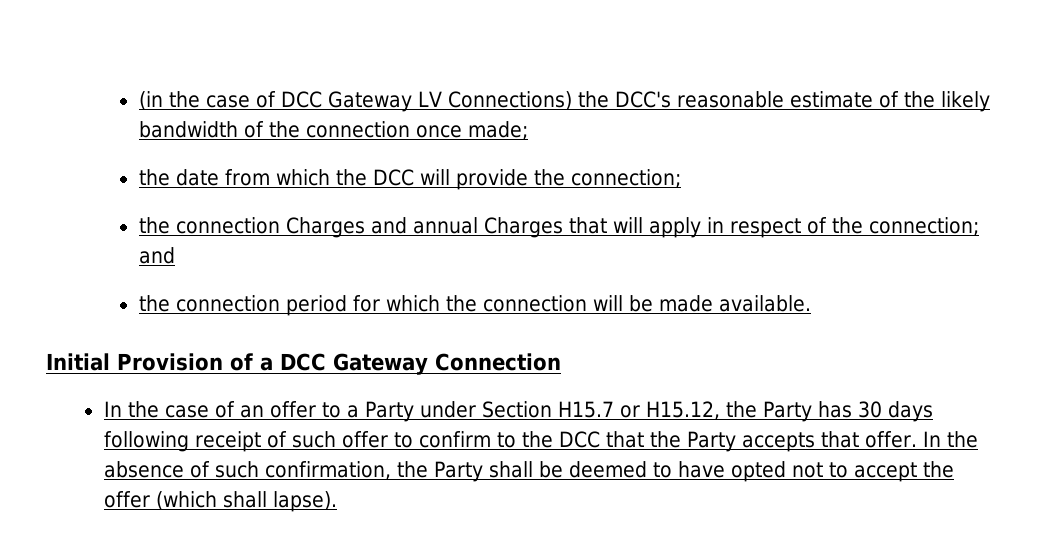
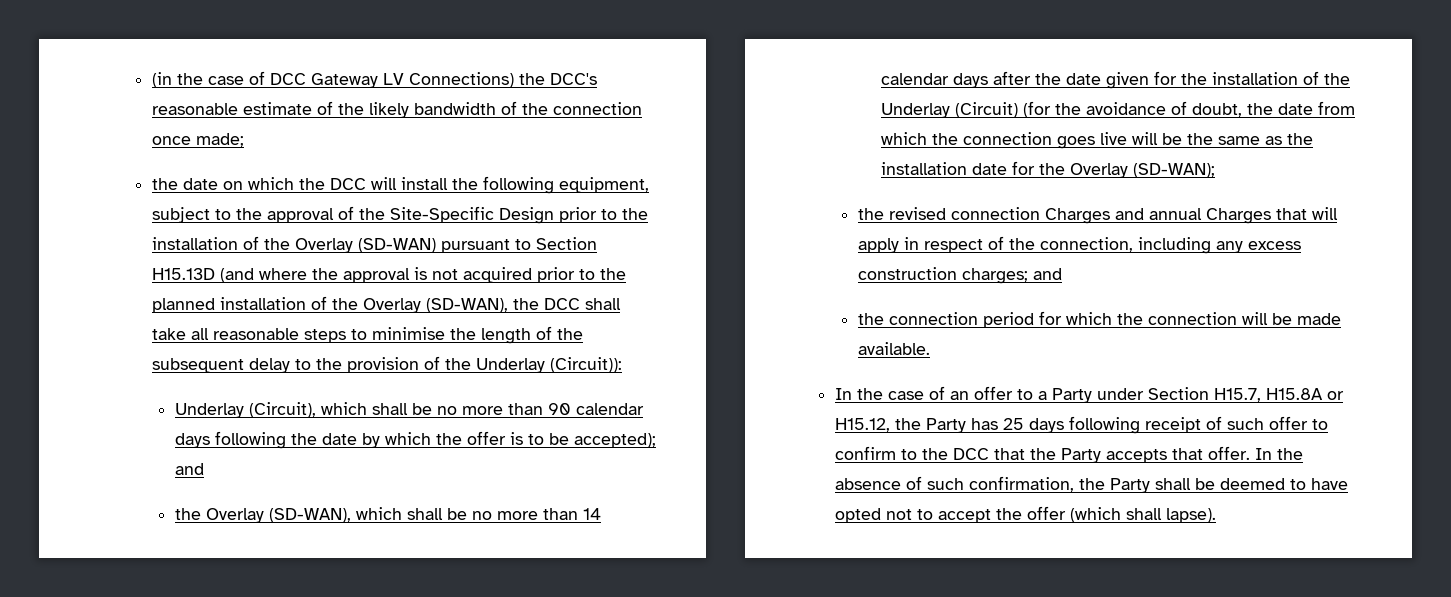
- the date from which the DCC will provide the connection;
- the connection Charges and annual Charges that will apply in respect of the connection; and
+ the date on which the DCC will install the following equipment, subject to the approval of the Site-Specific Design prior to the installation of the Overlay (SD-WAN) pursuant to Section H15.13D (and where the approval is not acquired prior to the planned installation of the Overlay (SD-WAN), the DCC shall take all reasonable steps to minimise the length of the subsequent delay to the provision of the Underlay (Circuit)):
+ Underlay (Circuit), which shall be no more than 90 calendar days following the date by which the offer is to be accepted); and
+ the Overlay (SD-WAN), which shall be no more than 14 calendar days after the date given for the installation of the Underlay (Circuit) (for the avoidance of doubt, the date from which the connection goes live will be the same as the installation date for the Overlay (SD-WAN);
+ the revised connection Charges and annual Charges that will apply in respect of the connection, including any excess construction charges; and
- Initial Provision of a DCC Gateway Connection
- In the case of an offer to a Party under Section H15.7 or H15.12, the Party has 30 days following receipt of such offer to confirm to the DCC that the Party accepts that offer.
+ In the case of an offer to a Party under Section H15.7, H15.8A or H15.12, the Party has 25 days following receipt of such offer to confirm to the DCC that the Party accepts that offer.

